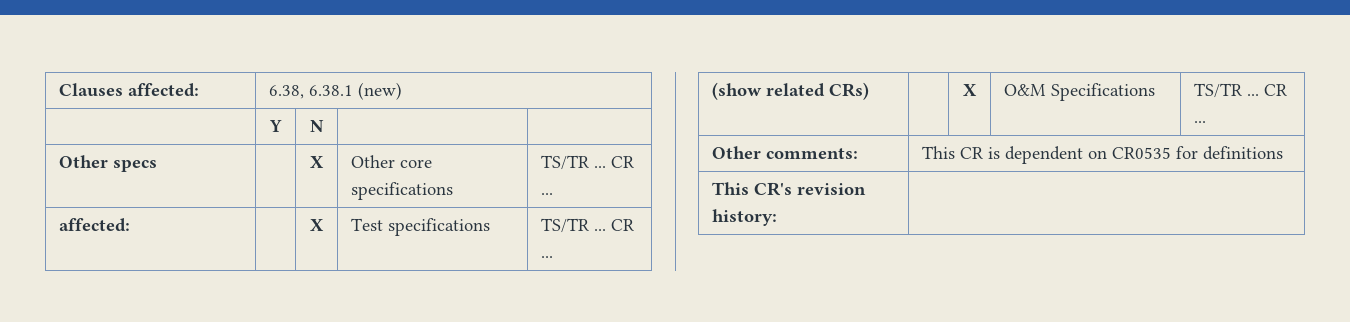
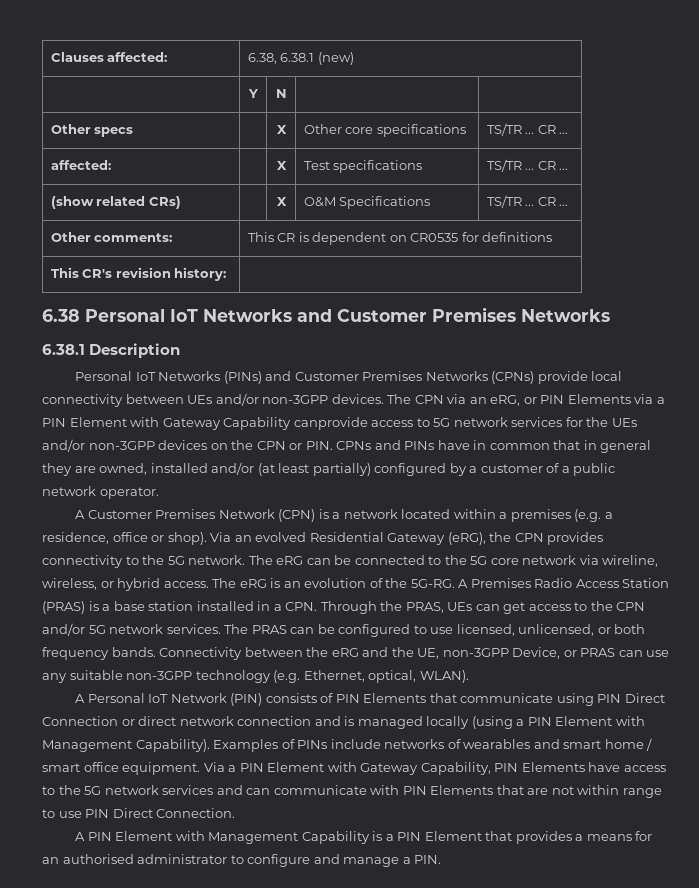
+ 6.38 Personal IoT Networks and Customer Premises Networks
+ 6.38.1 Description
+ Personal IoT Networks (PINs) and Customer Premises Networks (CPNs) provide local connectivity between UEs and/or non-3GPP devices. The CPN via an eRG, or PIN Elements via a PIN Element with Gateway Capability canprovide access to 5G network services for the UEs and/or non-3GPP devices on the CPN or PIN. CPNs and PINs have in common that in general they are owned, installed and/or (at least partially) configured by a customer of a public network operator.
+ A Customer Premises Network (CPN) is a network located within a premises (e.g. a residence, office or shop). Via an evolved Residential Gateway (eRG), the CPN provides connectivity to the 5G network. The eRG can be connected to the 5G core network via wireline, wireless, or hybrid access. The eRG is an evolution of the 5G-RG. A Premises Radio Access Station (PRAS) is a base station installed in a CPN. Through the PRAS, UEs can get access to the CPN and/or 5G network services. The PRAS can be configured to use licensed, unlicensed, or both frequency bands. Connectivity between the eRG and the UE, non-3GPP Device, or PRAS can use any suitable non-3GPP technology (e.g. Ethernet, optical, WLAN).
+ A Personal IoT Network (PIN) consists of PIN Elements that communicate using PIN Direct Connection or direct network connection and is managed locally (using a PIN Element with Management Capability). Examples of PINs include networks of wearables and smart home / smart office equipment. Via a PIN Element with Gateway Capability, PIN Elements have access to the 5G network services and can communicate with PIN Elements that are not within range to use PIN Direct Connection.
+ A PIN Element with Management Capability is a PIN Element that provides a means for an authorised administrator to configure and manage a PIN.

